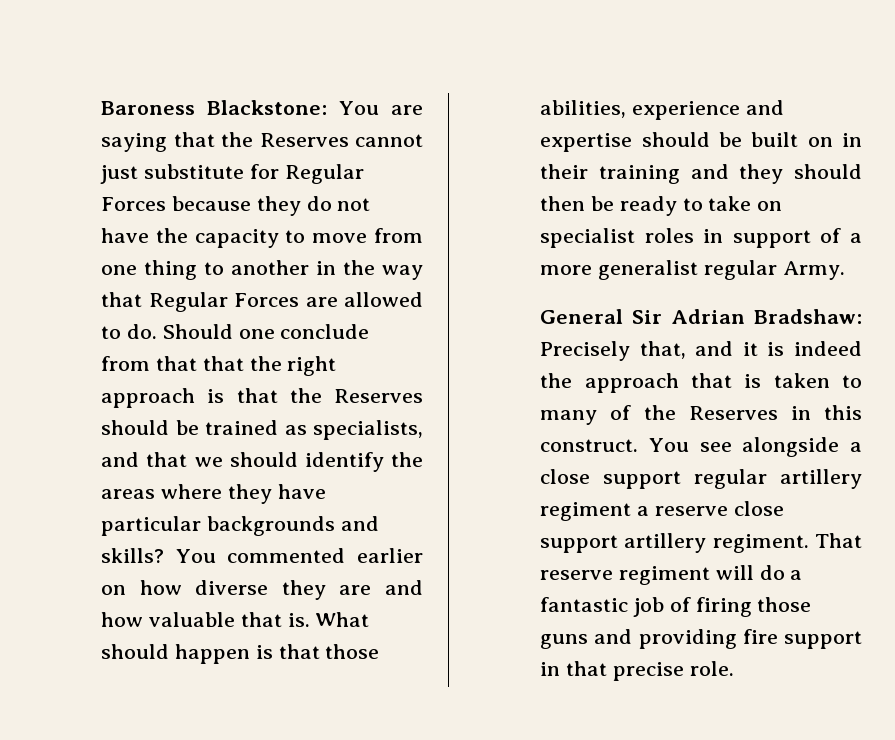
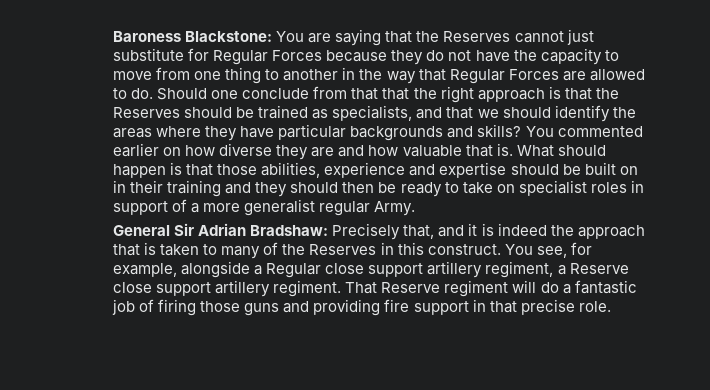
- You see alongside a close support regular artillery regiment a reserve close support artillery regiment.
+ You see, for example, alongside a Regular close support artillery regiment, a Reserve close support artillery regiment.
- That reserve regiment will do a fantastic job of firing those guns and providing fire support in that precise role.
+ That Reserve regiment will do a fantastic job of firing those guns and providing fire support in that precise role.

